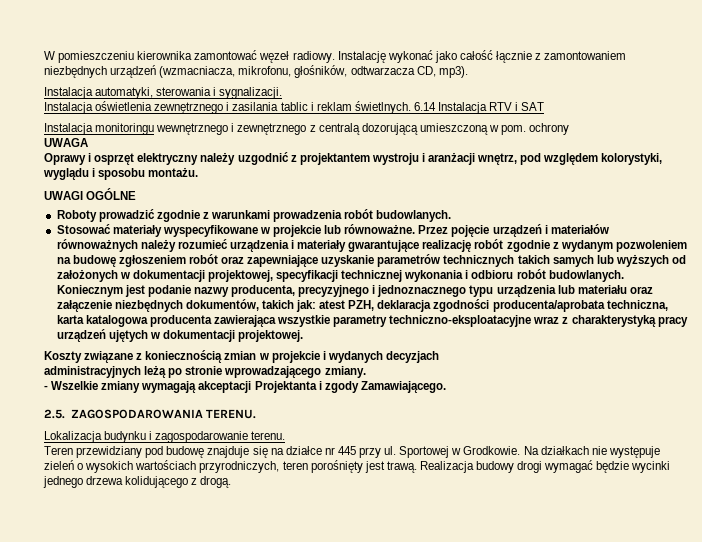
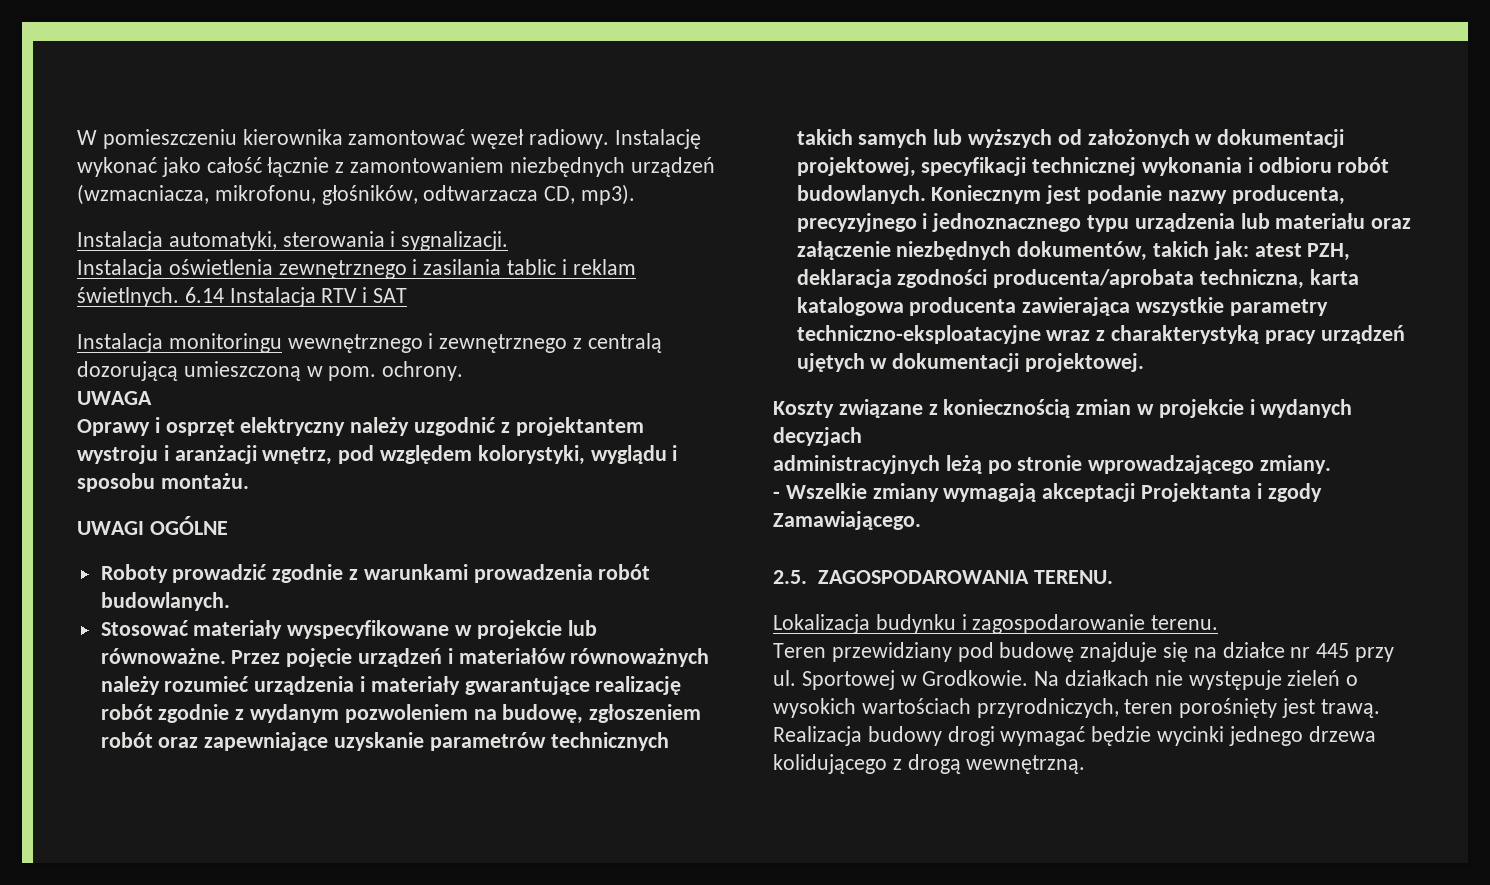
- Instalacja monitoringu wewnętrznego i zewnętrznego z centralą dozorującą umieszczoną w pom. ochrony
+ Instalacja monitoringu wewnętrznego i zewnętrznego z centralą dozorującą umieszczoną w pom. ochrony.
- Przez pojęcie urządzeń i materiałów równoważnych należy rozumieć urządzenia i materiały gwarantujące realizację robót zgodnie z wydanym pozwoleniem na budowę zgłoszeniem robót oraz zapewniające uzyskanie parametrów technicznych takich samych lub wyższych od założonych w dokumentacji projektowej, specyfikacji technicznej wykonania i odbioru robót budowlanych.
+ Przez pojęcie urządzeń i materiałów równoważnych należy rozumieć urządzenia i materiały gwarantujące realizację robót zgodnie z wydanym pozwoleniem na budowę, zgłoszeniem robót oraz zapewniające uzyskanie parametrów technicznych takich samych lub wyższych od założonych w dokumentacji projektowej, specyfikacji technicznej wykonania i odbioru robót budowlanych.
- Realizacja budowy drogi wymagać będzie wycinki jednego drzewa kolidującego z drogą.
+ Realizacja budowy drogi wymagać będzie wycinki jednego drzewa kolidującego z drogą wewnętrzną.

